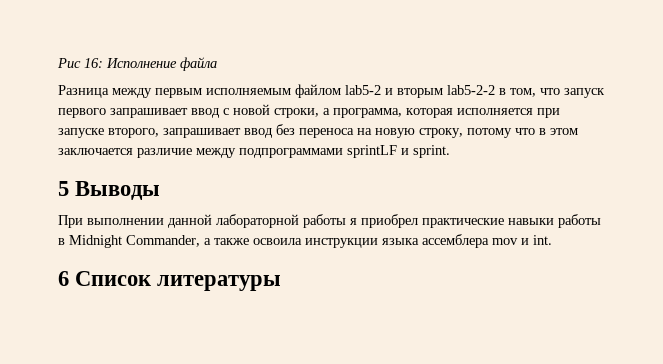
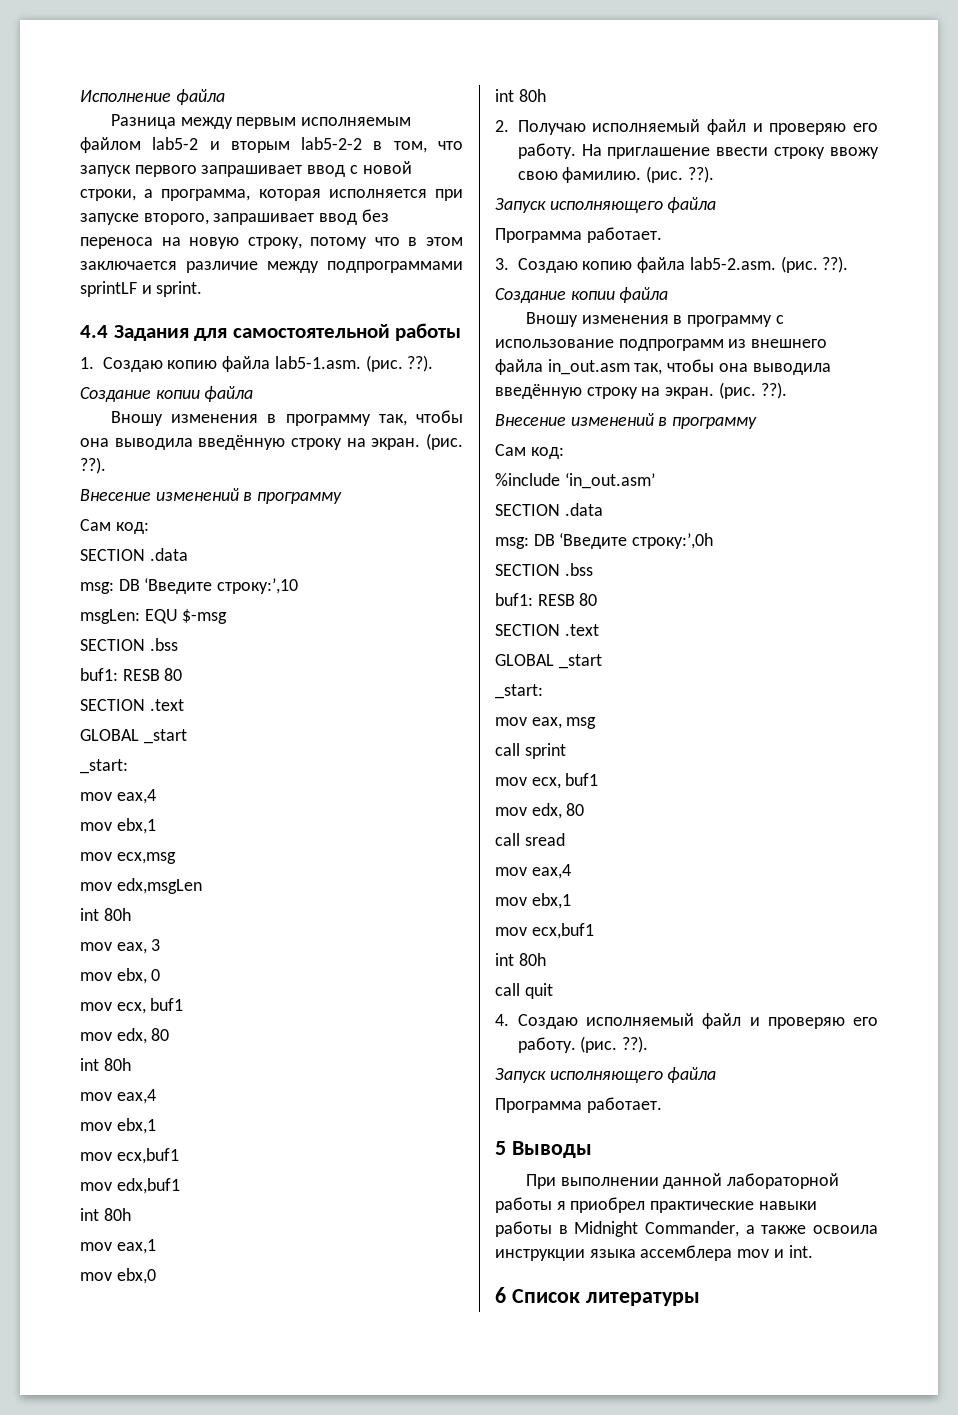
- Рис 16: Исполнение файла
+ Исполнение файла
+ 4.4 Задания для самостоятельной работы
+ 1. Создаю копию файла lab5-1.asm. (рис. ??).
+ Создание копии файла
+ Вношу изменения в программу так, чтобы она выводила введённую строку на экран. (рис. ??).
+ Внесение изменений в программу
+ Сам код:
+ SECTION .data
+ msg: DB ‘Введите строку:’,10
+ msgLen: EQU $-msg
+ SECTION .bss
+ buf1: RESB 80
+ SECTION .text
+ GLOBAL _start
+ _start:
+ mov eax,4
+ mov ebx,1
+ mov ecx,msg
+ mov edx,msgLen
+ int 80h
+ mov eax, 3
+ mov ebx, 0
+ mov ecx, buf1
+ mov edx, 80
+ int 80h
+ mov eax,4
+ mov ebx,1
+ mov ecx,buf1
+ mov edx,buf1
+ int 80h
+ mov eax,1
+ mov ebx,0
+ int 80h
+ 2. Получаю исполняемый файл и проверяю его работу. На приглашение ввести строку ввожу свою фамилию. (рис. ??).
+ Запуск исполняющего файла
+ Программа работает.
+ 3. Создаю копию файла lab5-2.asm. (рис. ??).
+ Создание копии файла
+ Вношу изменения в программу с использование подпрограмм из внешнего файла in_out.asm так, чтобы она выводила введённую строку на экран. (рис. ??).
+ Внесение изменений в программу
+ Сам код:
+ %include ‘in_out.asm’
+ SECTION .data
+ msg: DB ‘Введите строку:’,0h
+ SECTION .bss
+ buf1: RESB 80
+ SECTION .text
+ GLOBAL _start
+ _start:
+ mov eax, msg
+ call sprint
+ mov ecx, buf1
+ mov edx, 80
+ call sread
+ mov eax,4
+ mov ebx,1
+ mov ecx,buf1
+ int 80h
+ call quit
+ 4. Создаю исполняемый файл и проверяю его работу. (рис. ??).
+ Запуск исполняющего файла
+ Программа работает.

